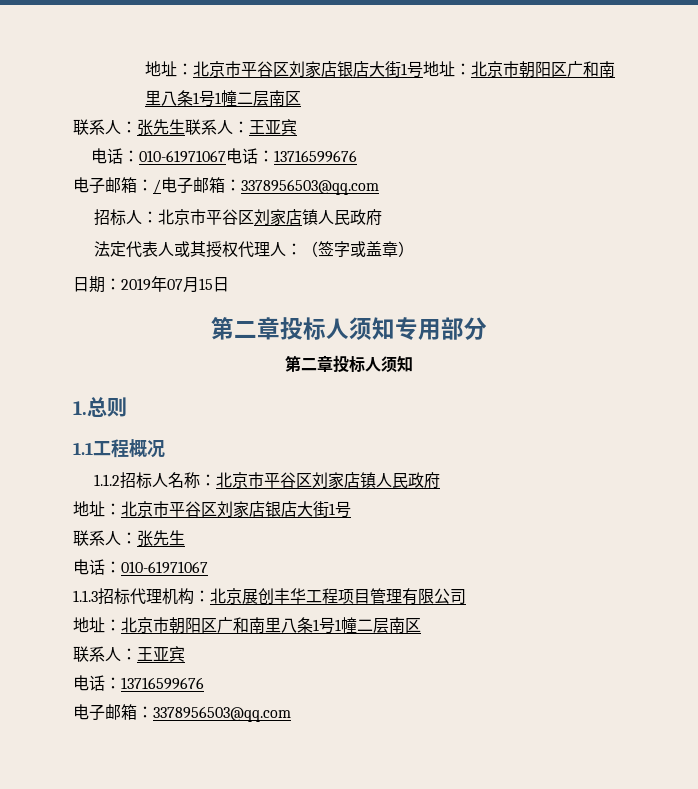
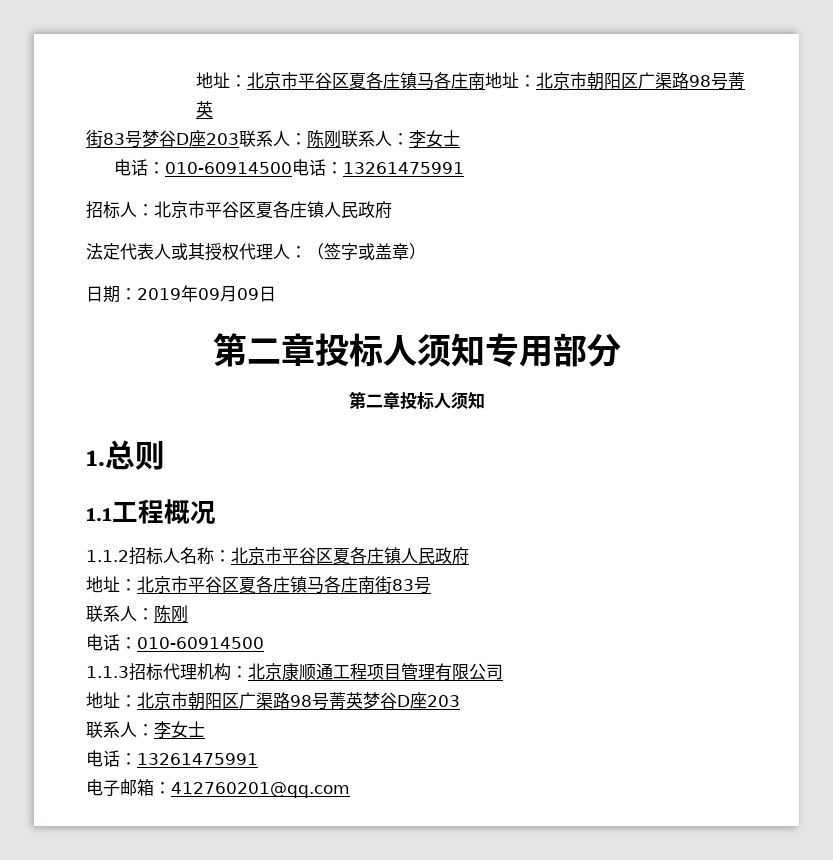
- 地址：北京市平谷区刘家店银店大街1号地址：北京市朝阳区广和南里八条1号1幢二层南区
- 联系人：张先生联系人：王亚宾
- 电话：010-61971067电话：13716599676
- 电子邮箱：/电子邮箱：3378956503@qq.com
+ 地址：北京市平谷区夏各庄镇马各庄南地址：北京市朝阳区广渠路98号菁英
+ 街83号梦谷D座203联系人：陈刚联系人：李女士
+ 电话：010-60914500电话：13261475991
- 招标人：北京市平谷区刘家店镇人民政府
+ 招标人：北京市平谷区夏各庄镇人民政府
- 日期：2019年07月15日
+ 日期：2019年09月09日
- 1.1.2招标人名称：北京市平谷区刘家店镇人民政府
- 地址：北京市平谷区刘家店银店大街1号
- 联系人：张先生
- 电话：010-61971067
+ 1.1.2招标人名称：北京市平谷区夏各庄镇人民政府
+ 地址：北京市平谷区夏各庄镇马各庄南街83号
+ 联系人：陈刚
+ 电话：010-60914500
- 1.1.3招标代理机构：北京展创丰华工程项目管理有限公司
- 地址：北京市朝阳区广和南里八条1号1幢二层南区
- 联系人：王亚宾
- 电话：13716599676
- 电子邮箱：3378956503@qq.com
+ 1.1.3招标代理机构：北京康顺通工程项目管理有限公司
+ 地址：北京市朝阳区广渠路98号菁英梦谷D座203
+ 联系人：李女士
+ 电话：13261475991
+ 电子邮箱：412760201@qq.com

